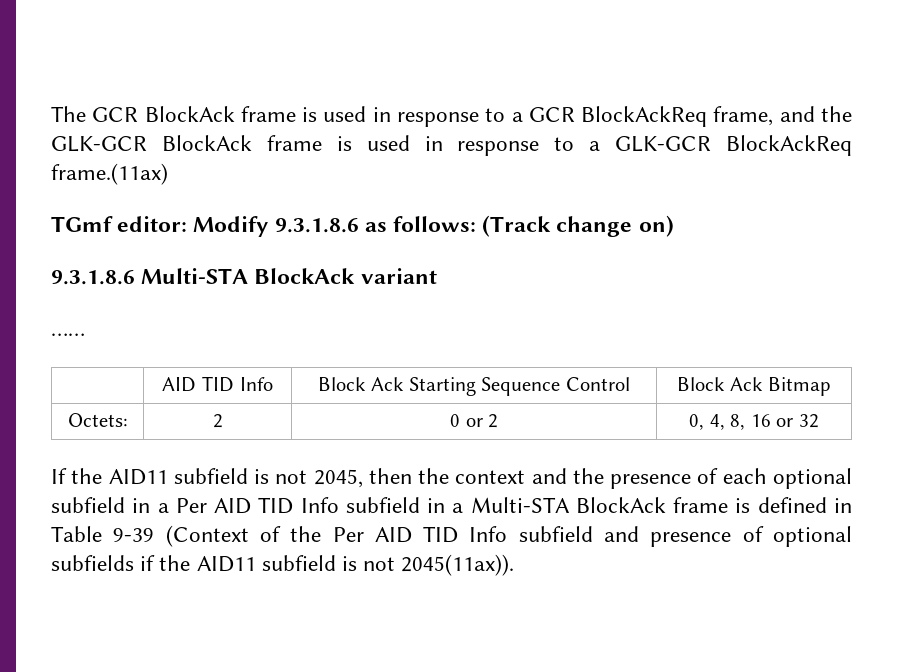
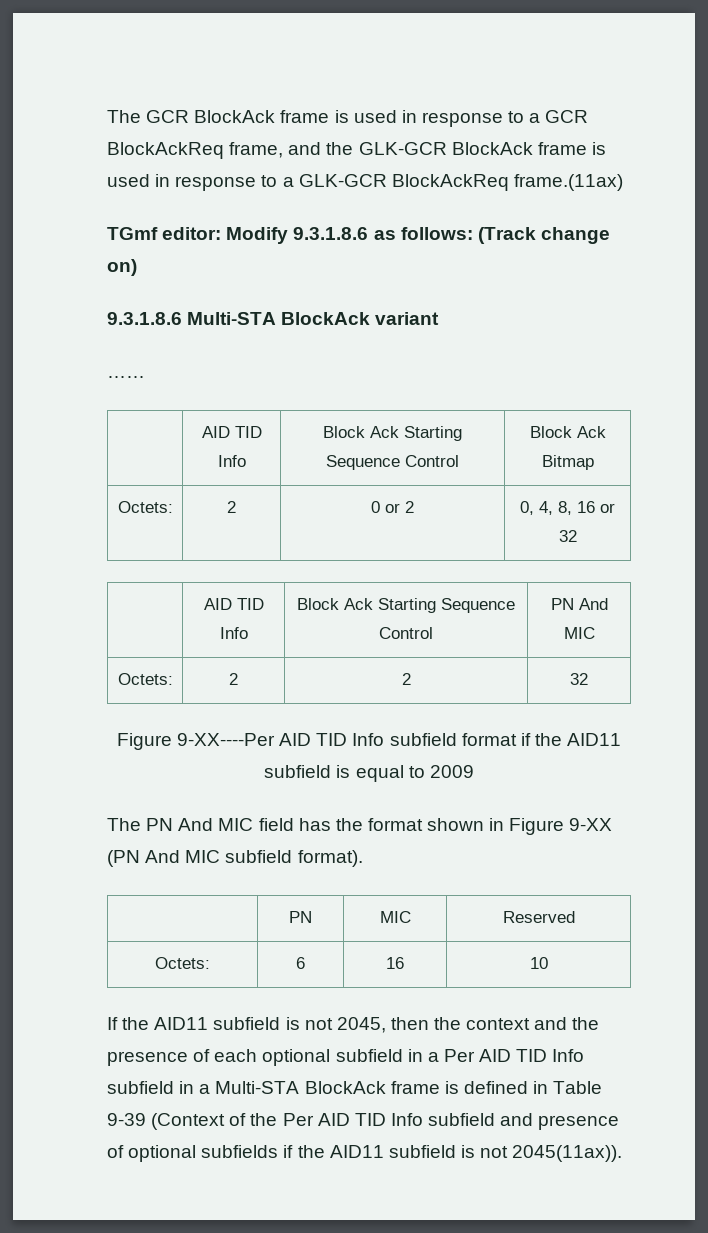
+ | AID TID Info | Block Ack Starting Sequence Control | PN And MIC
+ Octets: | 2 | 2 | 32
+ Figure 9-XX----Per AID TID Info subfield format if the AID11 subfield is equal to 2009
+ The PN And MIC field has the format shown in Figure 9-XX (PN And MIC subfield format).
+ | PN | MIC | Reserved
+ Octets: | 6 | 16 | 10

